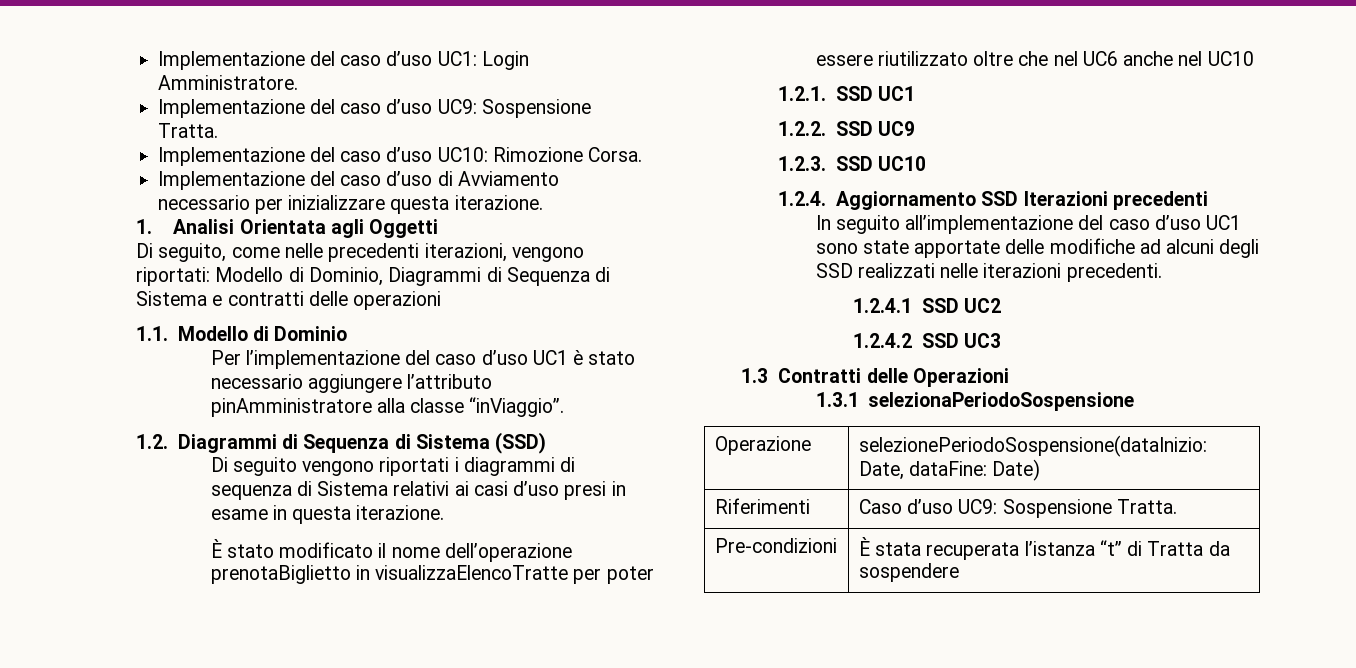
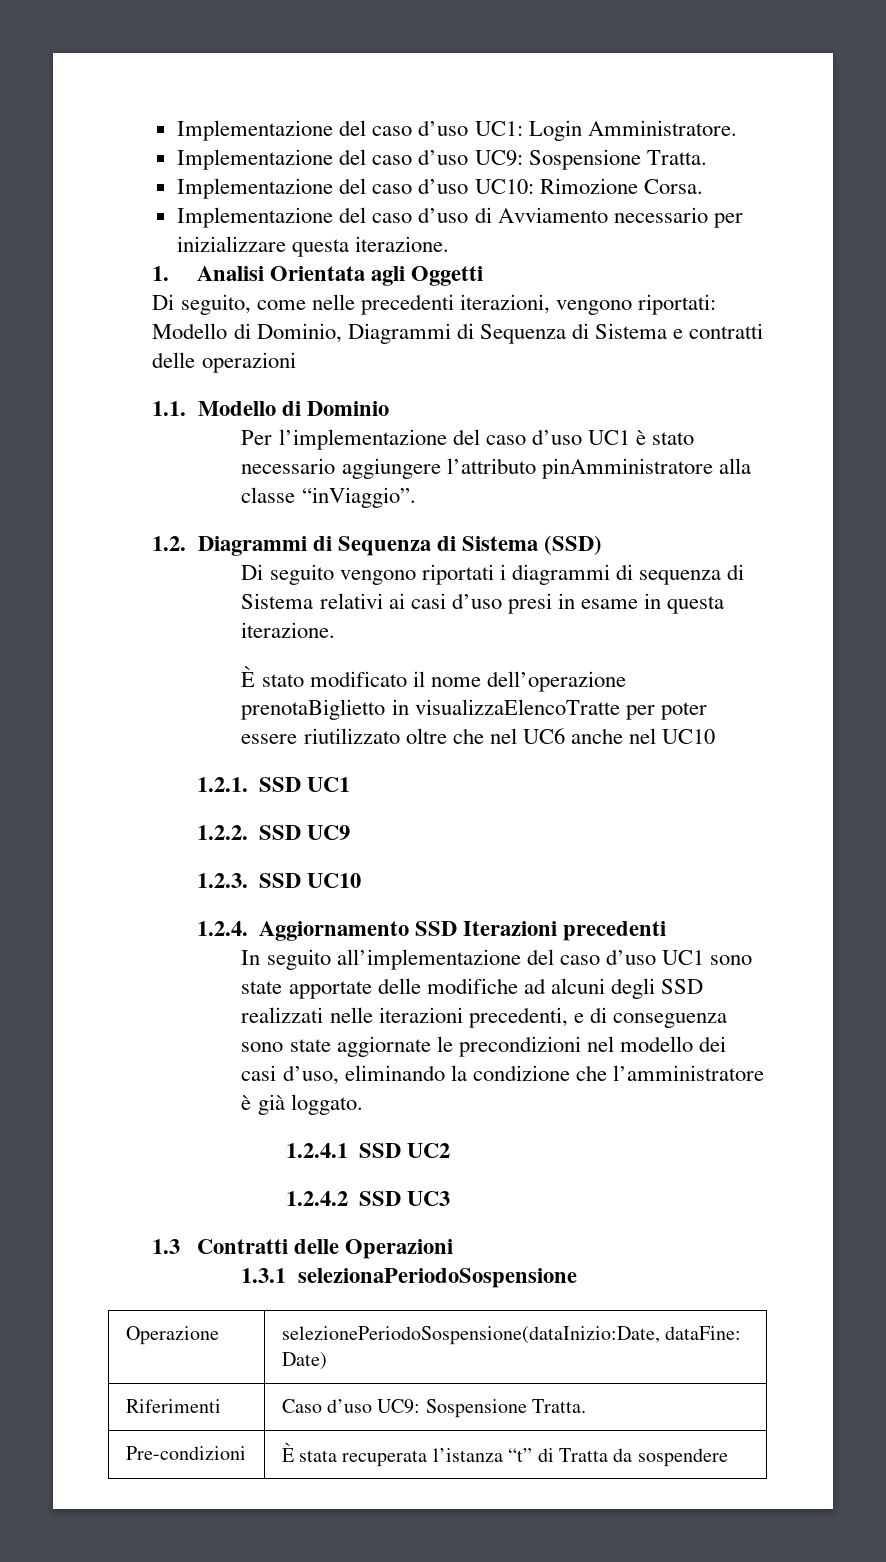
- In seguito all’implementazione del caso d’uso UC1 sono state apportate delle modifiche ad alcuni degli SSD realizzati nelle iterazioni precedenti.
+ In seguito all’implementazione del caso d’uso UC1 sono state apportate delle modifiche ad alcuni degli SSD realizzati nelle iterazioni precedenti, e di conseguenza sono state aggiornate le precondizioni nel modello dei casi d’uso, eliminando la condizione che l’amministratore è già loggato.

